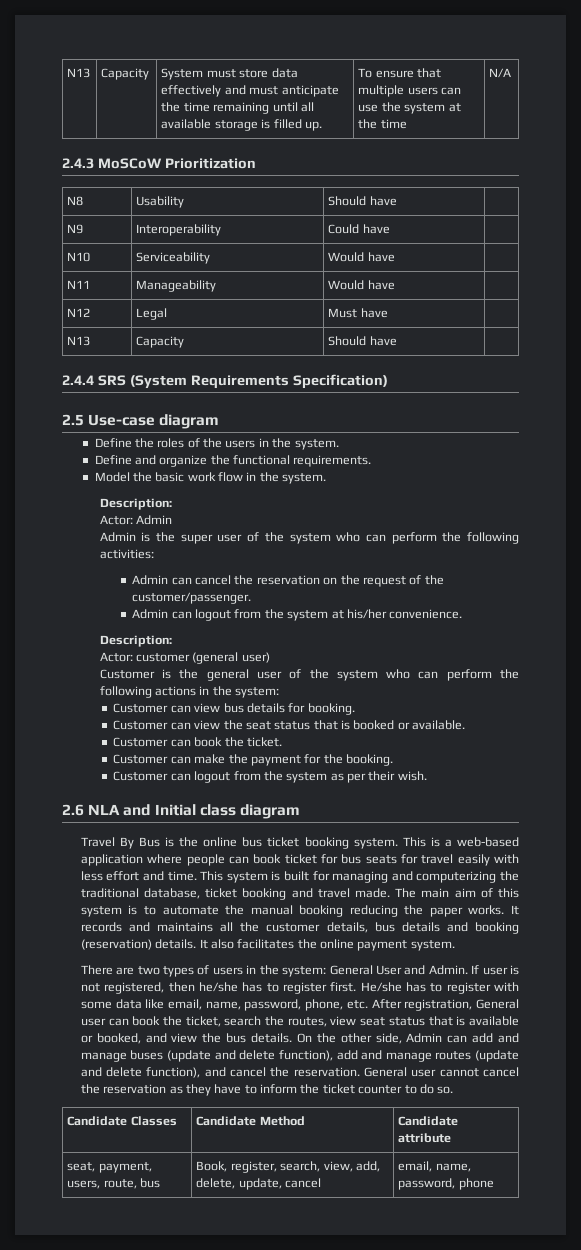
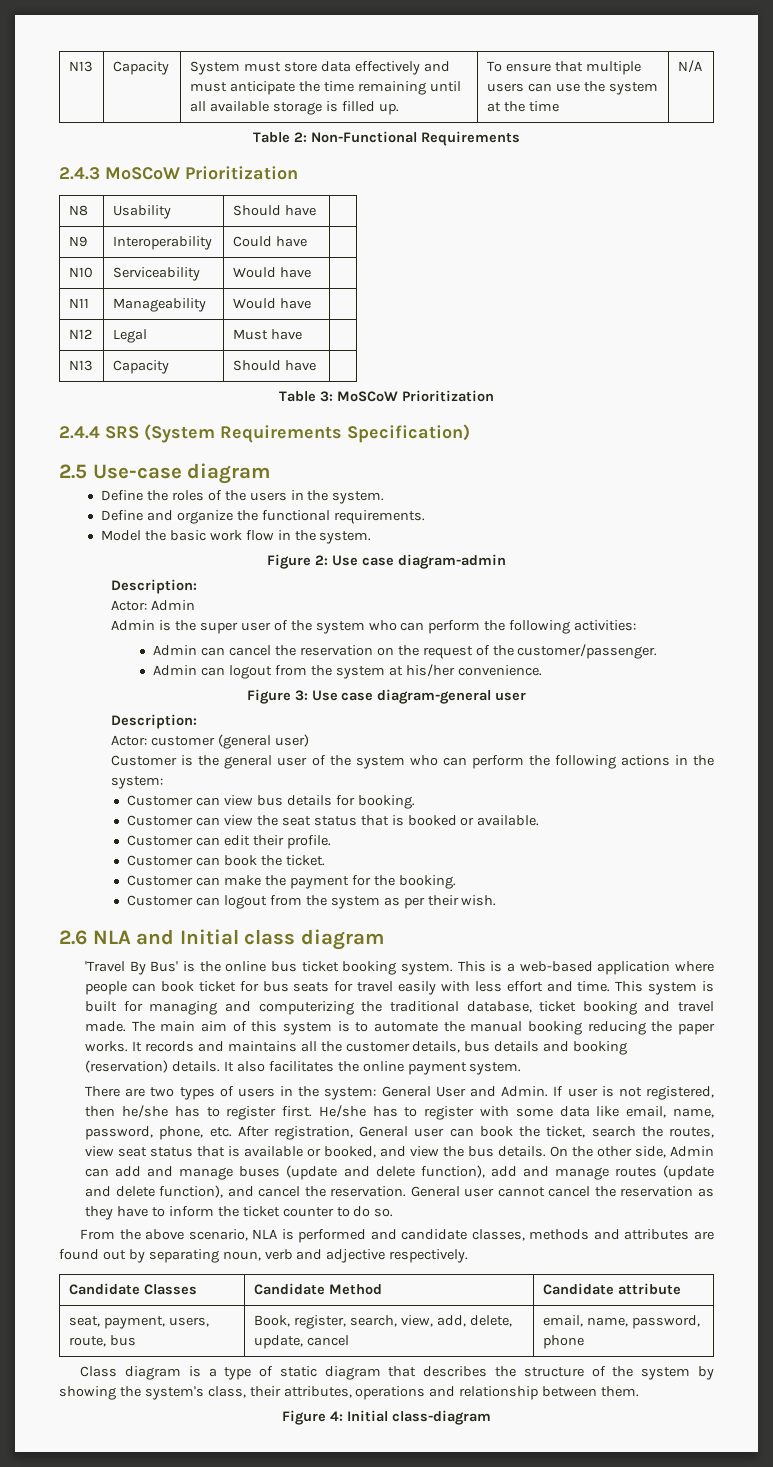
+ Table 2: Non-Functional Requirements
+ Table 3: MoSCoW Prioritization
+ Figure 2: Use case diagram-admin
+ Figure 3: Use case diagram-general user
+ Customer can edit their profile.
- Travel By Bus is the online bus ticket booking system.
+ 'Travel By Bus' is the online bus ticket booking system.
+ From the above scenario, NLA is performed and candidate classes, methods and attributes are found out by separating noun, verb and adjective respectively.
+ Class diagram is a type of static diagram that describes the structure of the system by showing the system's class, their attributes, operations and relationship between them.
+ Figure 4: Initial class-diagram

